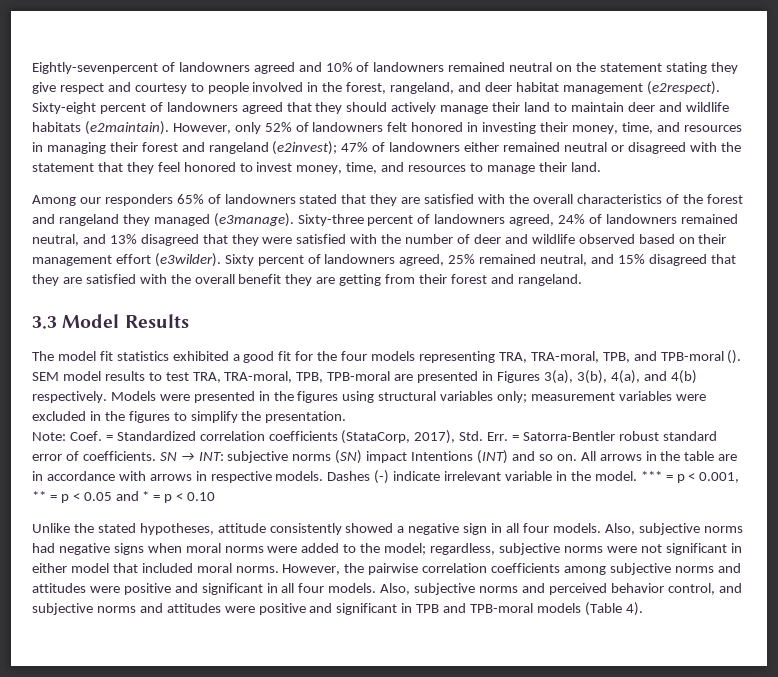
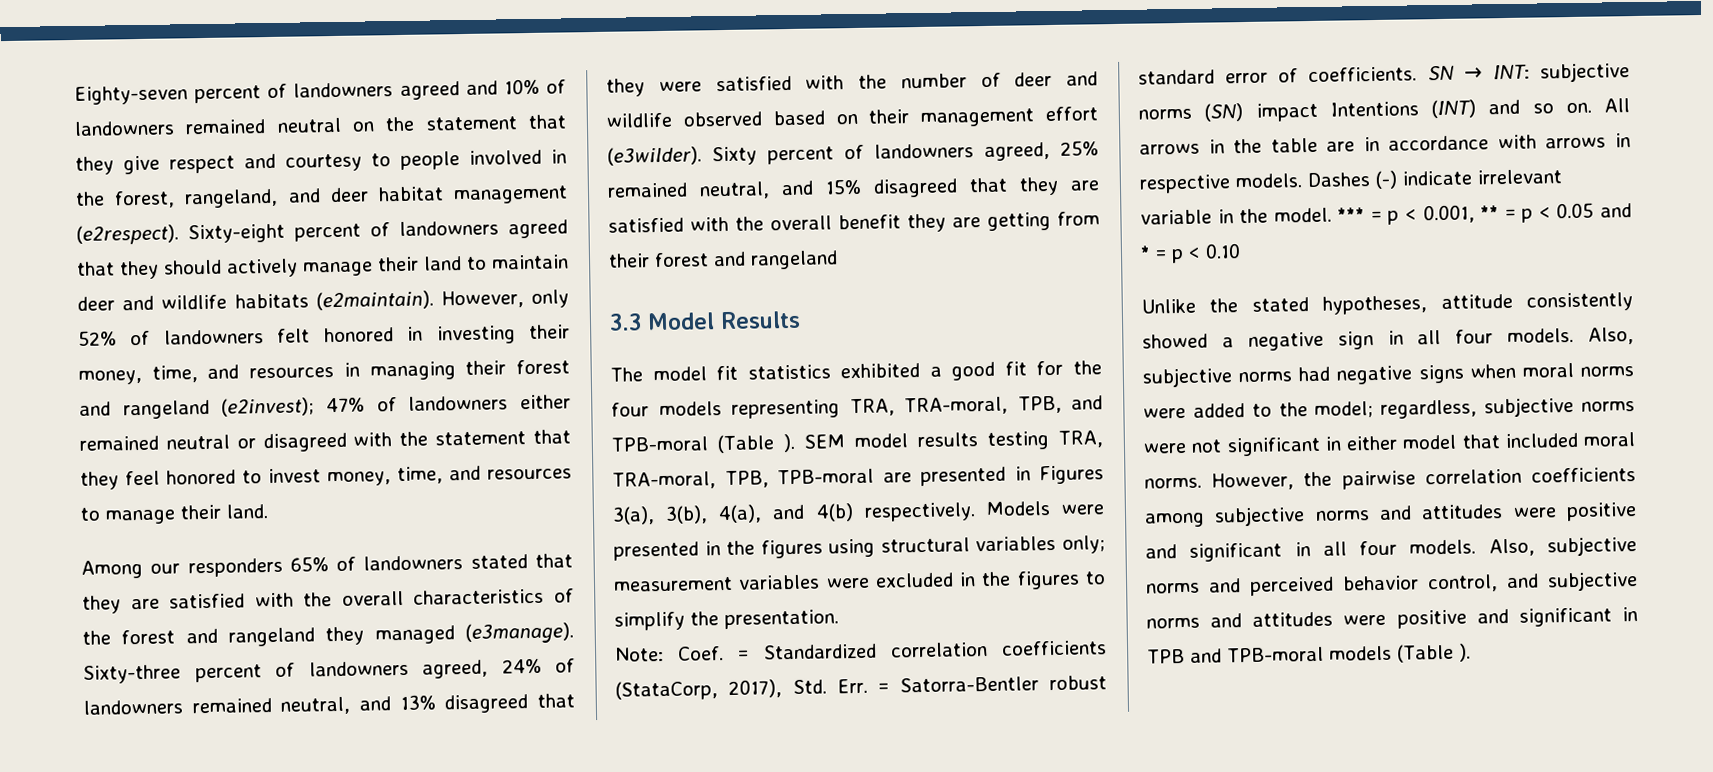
- Eightly-sevenpercent of landowners agreed and 10% of landowners remained neutral on the statement stating they give respect and courtesy to people involved in the forest, rangeland, and deer habitat management (e2respect).
+ Eighty-seven percent of landowners agreed and 10% of landowners remained neutral on the statement that they give respect and courtesy to people involved in the forest, rangeland, and deer habitat management (e2respect).
- Sixty percent of landowners agreed, 25% remained neutral, and 15% disagreed that they are satisfied with the overall benefit they are getting from their forest and rangeland.
+ Sixty percent of landowners agreed, 25% remained neutral, and 15% disagreed that they are satisfied with the overall benefit they are getting from their forest and rangeland
- The model fit statistics exhibited a good fit for the four models representing TRA, TRA-moral, TPB, and TPB-moral ().
+ The model fit statistics exhibited a good fit for the four models representing TRA, TRA-moral, TPB, and TPB-moral (Table ).
- SEM model results to test TRA, TRA-moral, TPB, TPB-moral are presented in Figures 3(a), 3(b), 4(a), and 4(b) respectively.
+ SEM model results testing TRA, TRA-moral, TPB, TPB-moral are presented in Figures 3(a), 3(b), 4(a), and 4(b) respectively.
- Also, subjective norms and perceived behavior control, and subjective norms and attitudes were positive and significant in TPB and TPB-moral models (Table 4).
+ Also, subjective norms and perceived behavior control, and subjective norms and attitudes were positive and significant in TPB and TPB-moral models (Table ).

